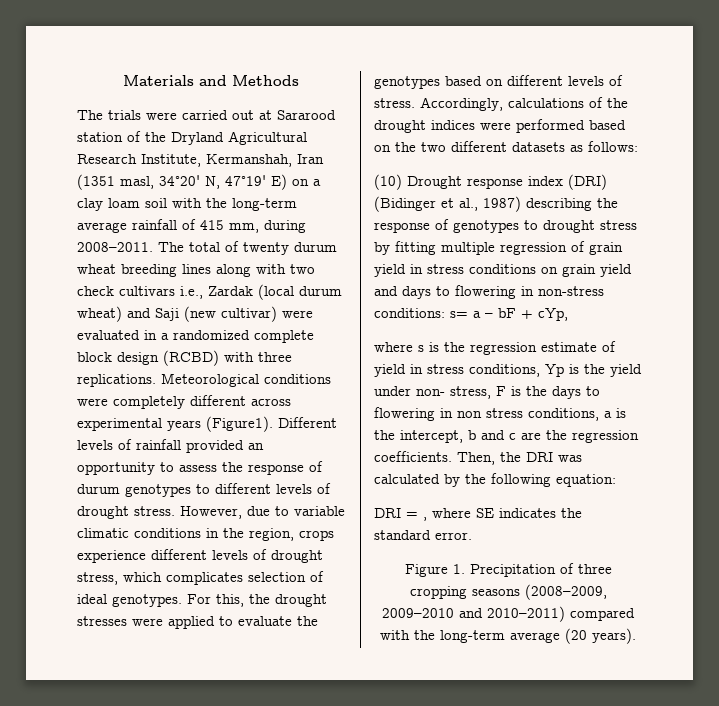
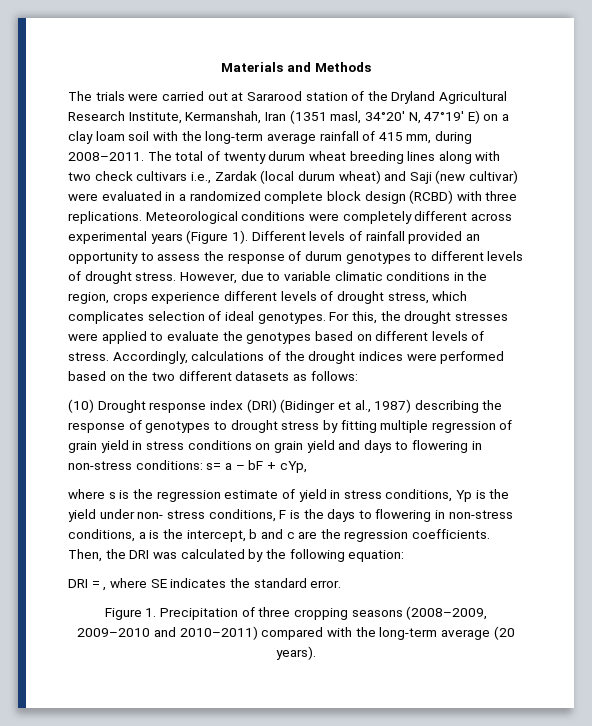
- Meteorological conditions were completely different across experimental years (Figure1).
+ Meteorological conditions were completely different across experimental years (Figure 1).
- where s is the regression estimate of yield in stress conditions, Yp is the yield under non- stress, F is the days to flowering in non stress conditions, a is the intercept, b and c are the regression coefficients.
+ where s is the regression estimate of yield in stress conditions, Yp is the yield under non- stress conditions, F is the days to flowering in non-stress conditions, a is the intercept, b and c are the regression coefficients.

